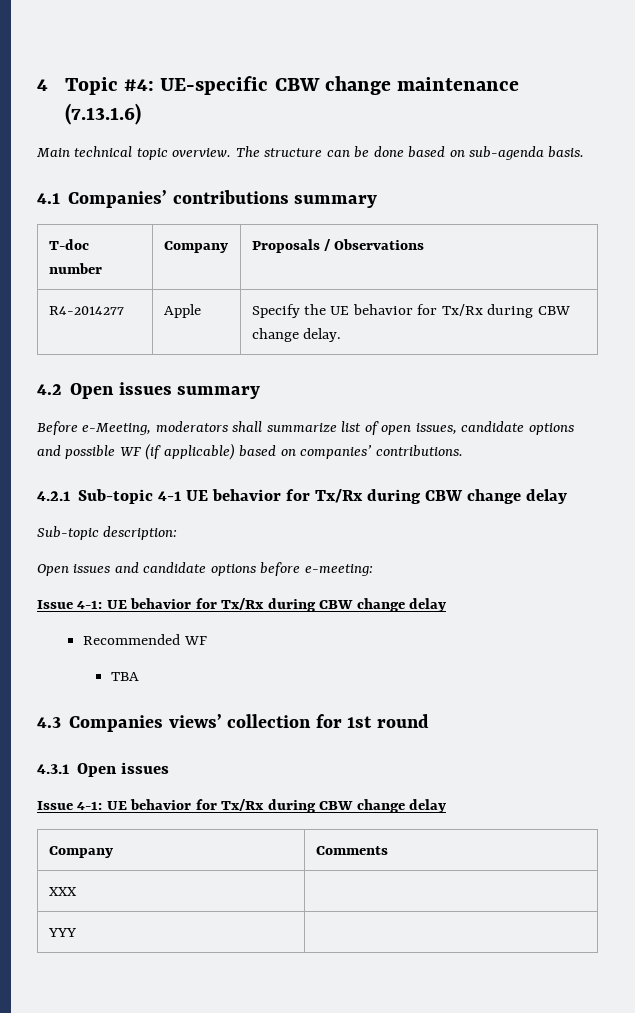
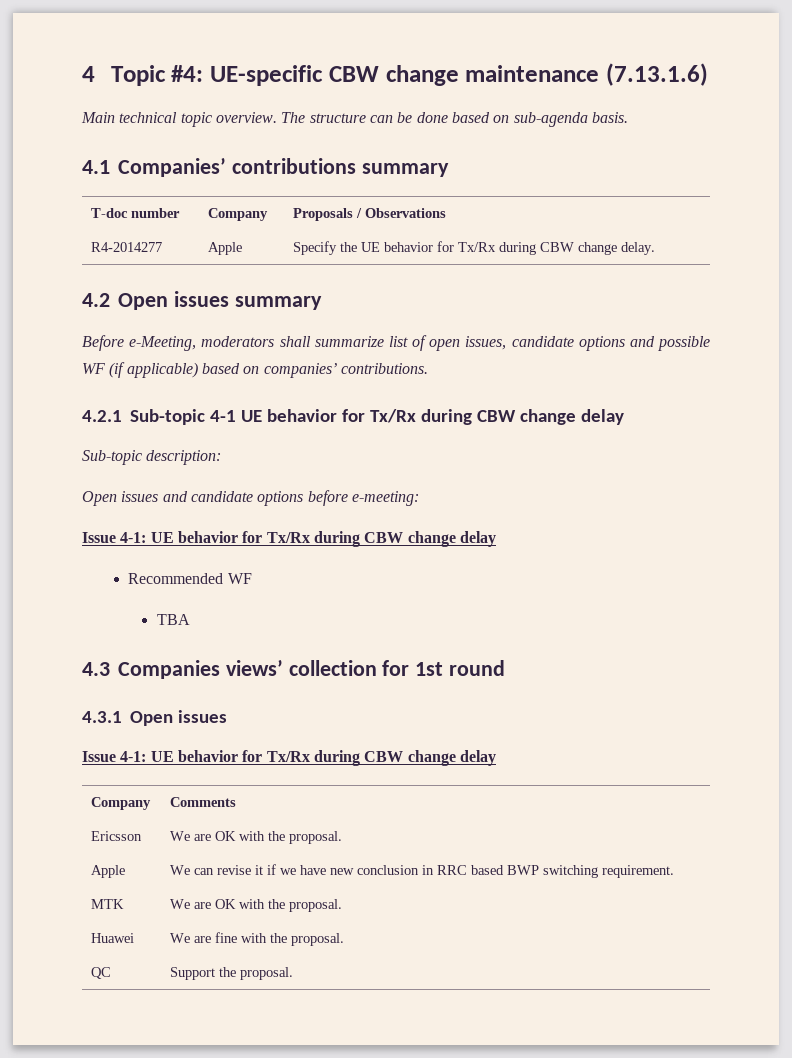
- XXX |
- YYY |
+ Ericsson | We are OK with the proposal.
+ Apple | We can revise it if we have new conclusion in RRC based BWP switching requirement.
+ MTK | We are OK with the proposal.
+ Huawei | We are fine with the proposal.
+ QC | Support the proposal.

